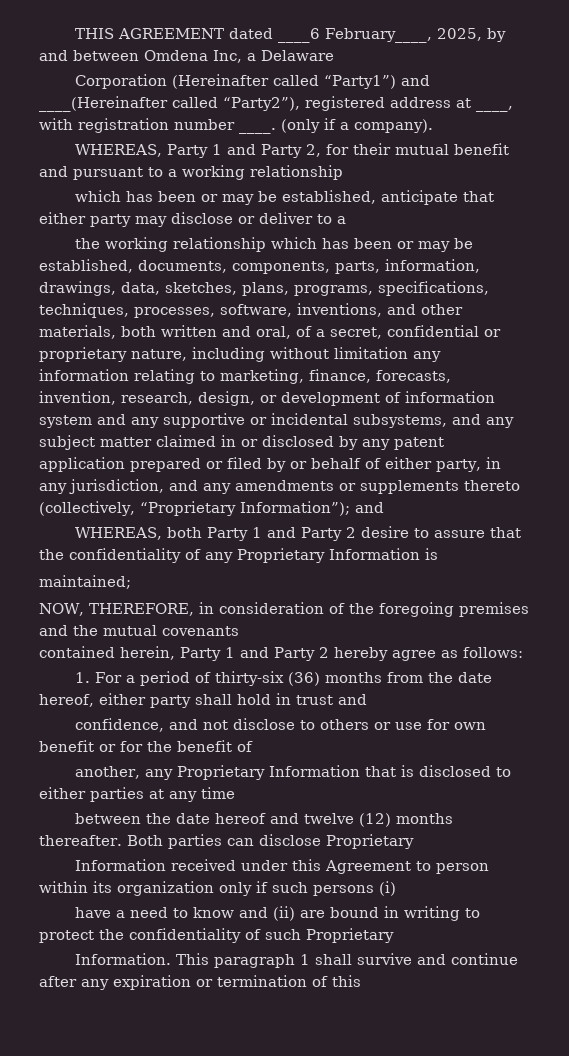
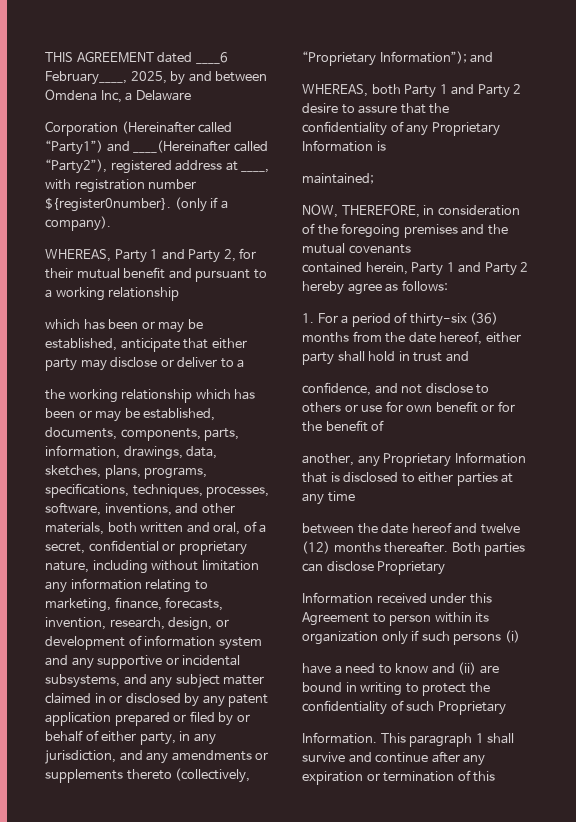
- Corporation (Hereinafter called “Party1”) and ____(Hereinafter called “Party2”), registered address at ____, with registration number ____.
+ Corporation (Hereinafter called “Party1”) and ____(Hereinafter called “Party2”), registered address at ____, with registration number ${register0number}.

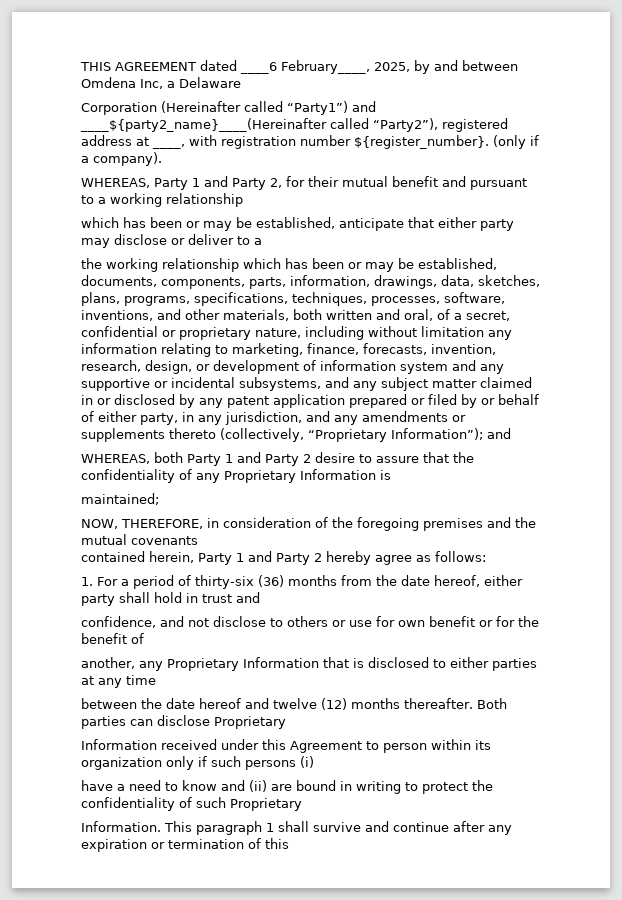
- Corporation (Hereinafter called “Party1”) and ____(Hereinafter called “Party2”), registered address at ____, with registration number ${register0number}.
+ Corporation (Hereinafter called “Party1”) and ____${party2_name}____(Hereinafter called “Party2”), registered address at ____, with registration number ${register_number}.

